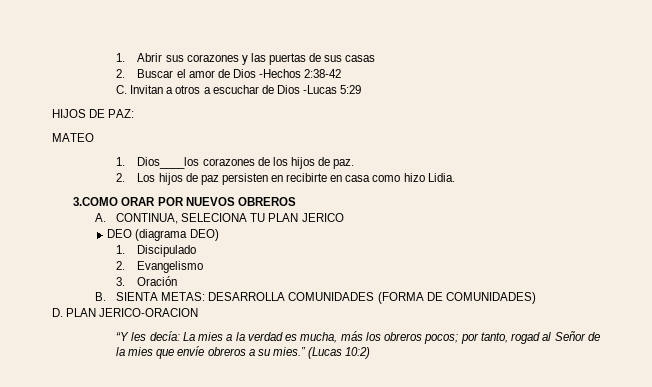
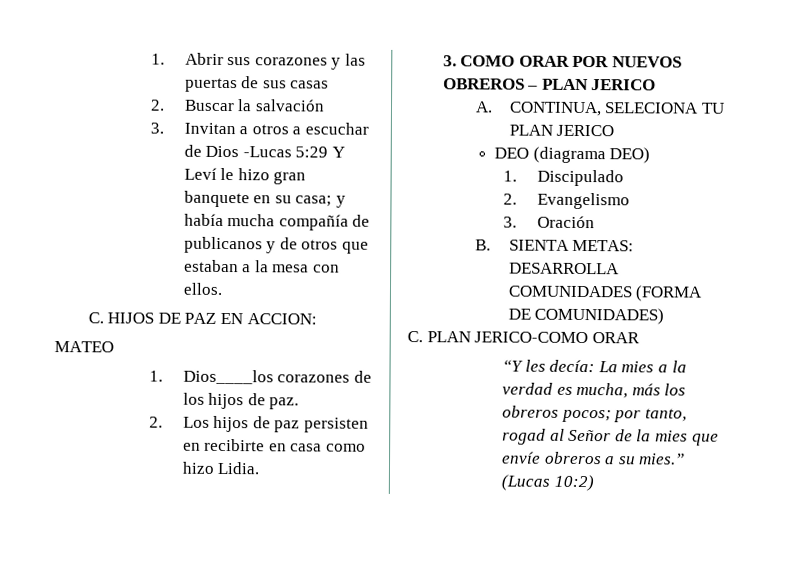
- 2. Buscar el amor de Dios -Hechos 2:38-42
- C. Invitan a otros a escuchar de Dios -Lucas 5:29
- HIJOS DE PAZ:
+ 2. Buscar la salvación
+ 3. Invitan a otros a escuchar de Dios -Lucas 5:29 Y Leví le hizo gran banquete en su casa; y había mucha compañía de publicanos y de otros que estaban a la mesa con ellos.
+ C. HIJOS DE PAZ EN ACCION:
- 3.COMO ORAR POR NUEVOS OBREROS
+ 3. COMO ORAR POR NUEVOS OBREROS – PLAN JERICO
- D. PLAN JERICO-ORACION
+ C. PLAN JERICO-COMO ORAR

